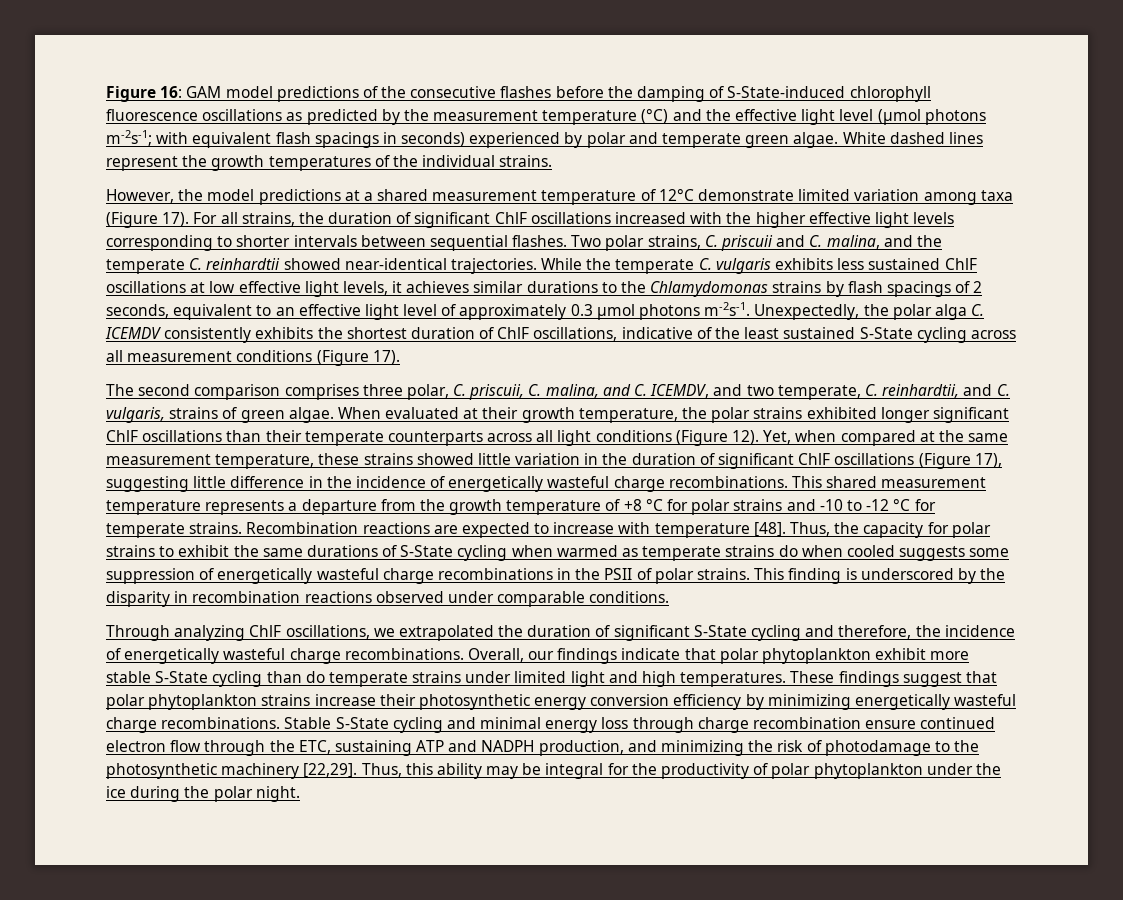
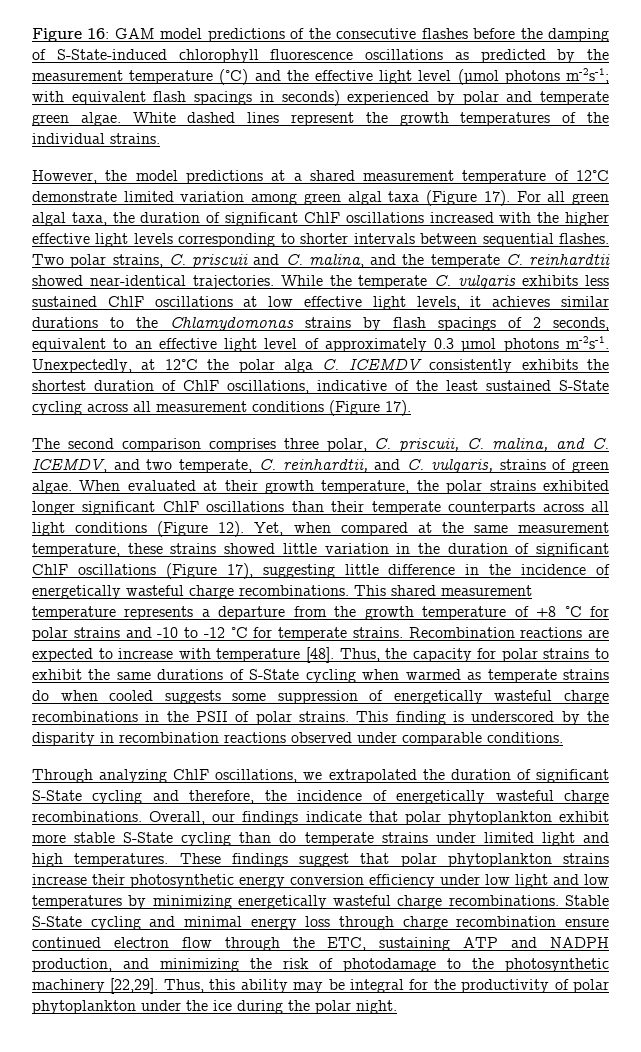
- However, the model predictions at a shared measurement temperature of 12°C demonstrate limited variation among taxa (Figure 17).
+ However, the model predictions at a shared measurement temperature of 12°C demonstrate limited variation among green algal taxa (Figure 17).
- For all strains, the duration of significant ChlF oscillations increased with the higher effective light levels corresponding to shorter intervals between sequential flashes.
+ For all green algal taxa, the duration of significant ChlF oscillations increased with the higher effective light levels corresponding to shorter intervals between sequential flashes.
- Unexpectedly, the polar alga C. ICEMDV consistently exhibits the shortest duration of ChlF oscillations, indicative of the least sustained S-State cycling across all measurement conditions (Figure 17).
+ Unexpectedly, at 12°C the polar alga C. ICEMDV consistently exhibits the shortest duration of ChlF oscillations, indicative of the least sustained S-State cycling across all measurement conditions (Figure 17).
- These findings suggest that polar phytoplankton strains increase their photosynthetic energy conversion efficiency by minimizing energetically wasteful charge recombinations.
+ These findings suggest that polar phytoplankton strains increase their photosynthetic energy conversion efficiency under low light and low temperatures by minimizing energetically wasteful charge recombinations.

